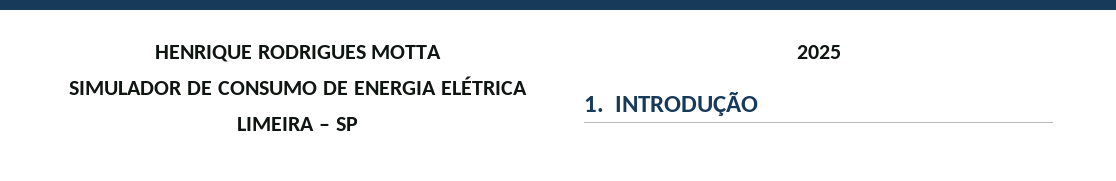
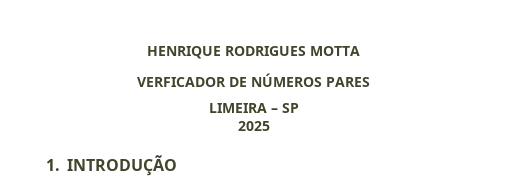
- SIMULADOR DE CONSUMO DE ENERGIA ELÉTRICA
+ VERFICADOR DE NÚMEROS PARES

